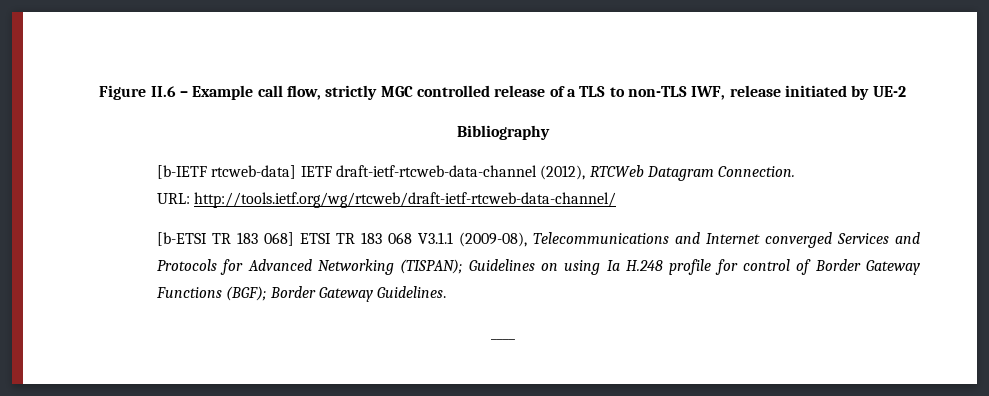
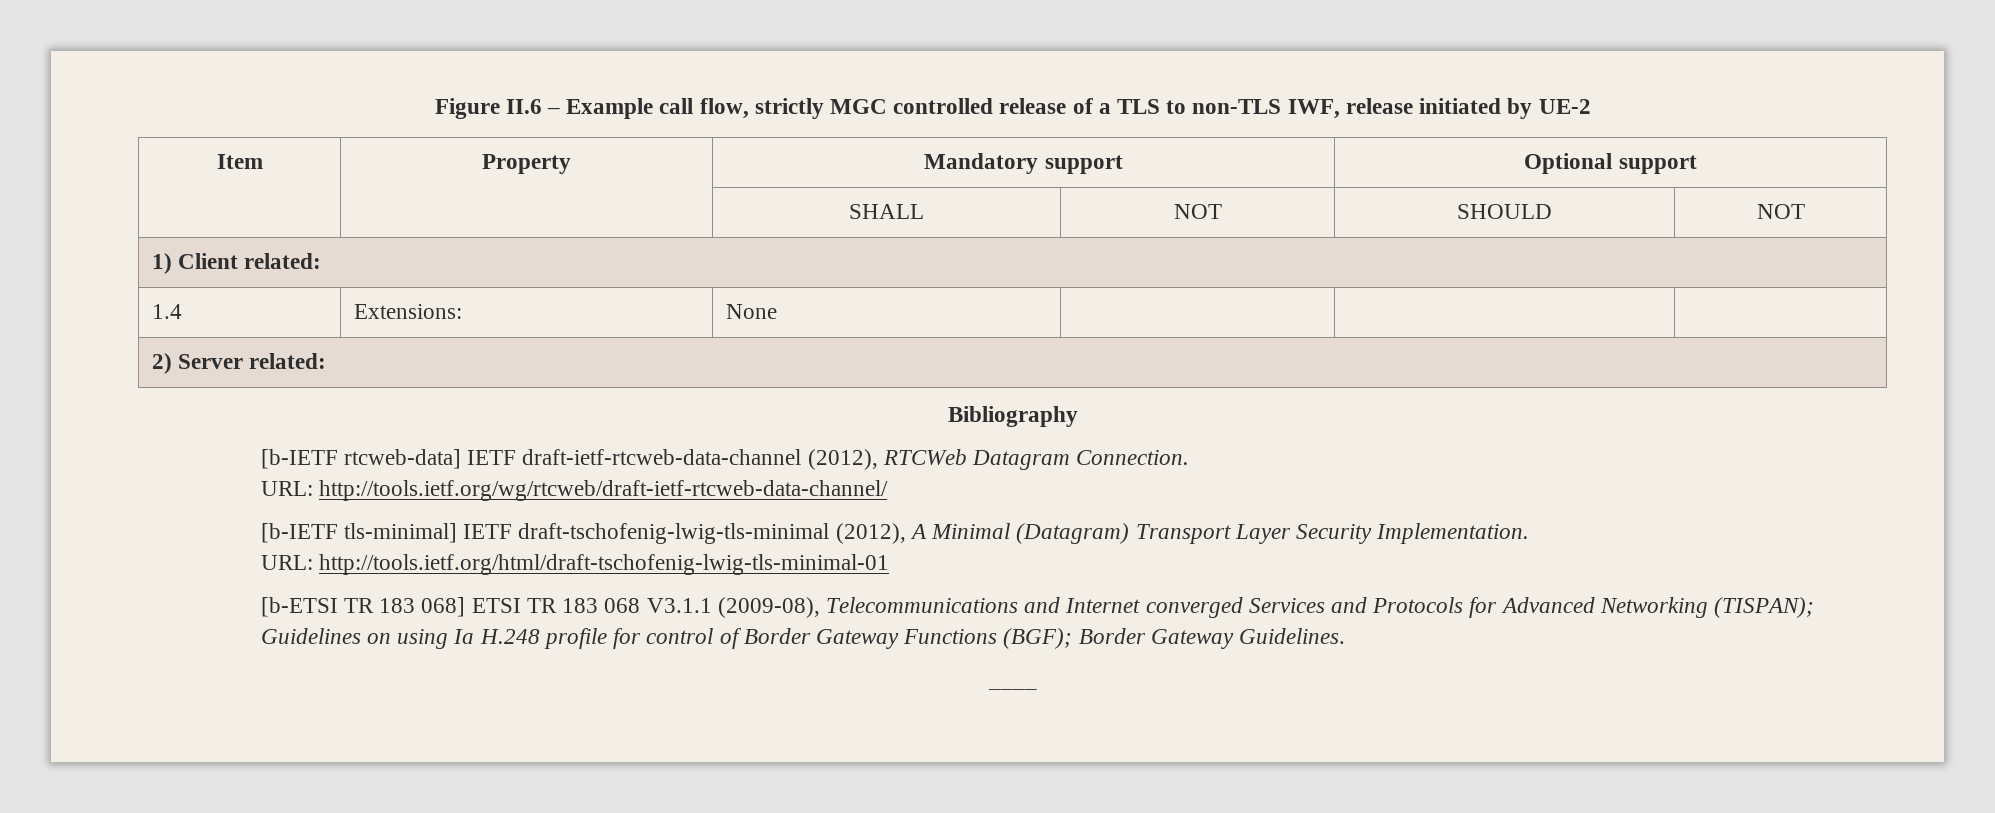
+ Item | Property | Mandatory support | Optional support
+ | | SHALL | NOT | SHOULD | NOT
+ 1) Client related:
+ 1.4 | Extensions: | None | | |
+ 2) Server related:
+ [b-IETF tls-minimal] IETF draft-tschofenig-lwig-tls-minimal (2012), A Minimal (Datagram) Transport Layer Security Implementation.
+ URL: http://tools.ietf.org/html/draft-tschofenig-lwig-tls-minimal-01

